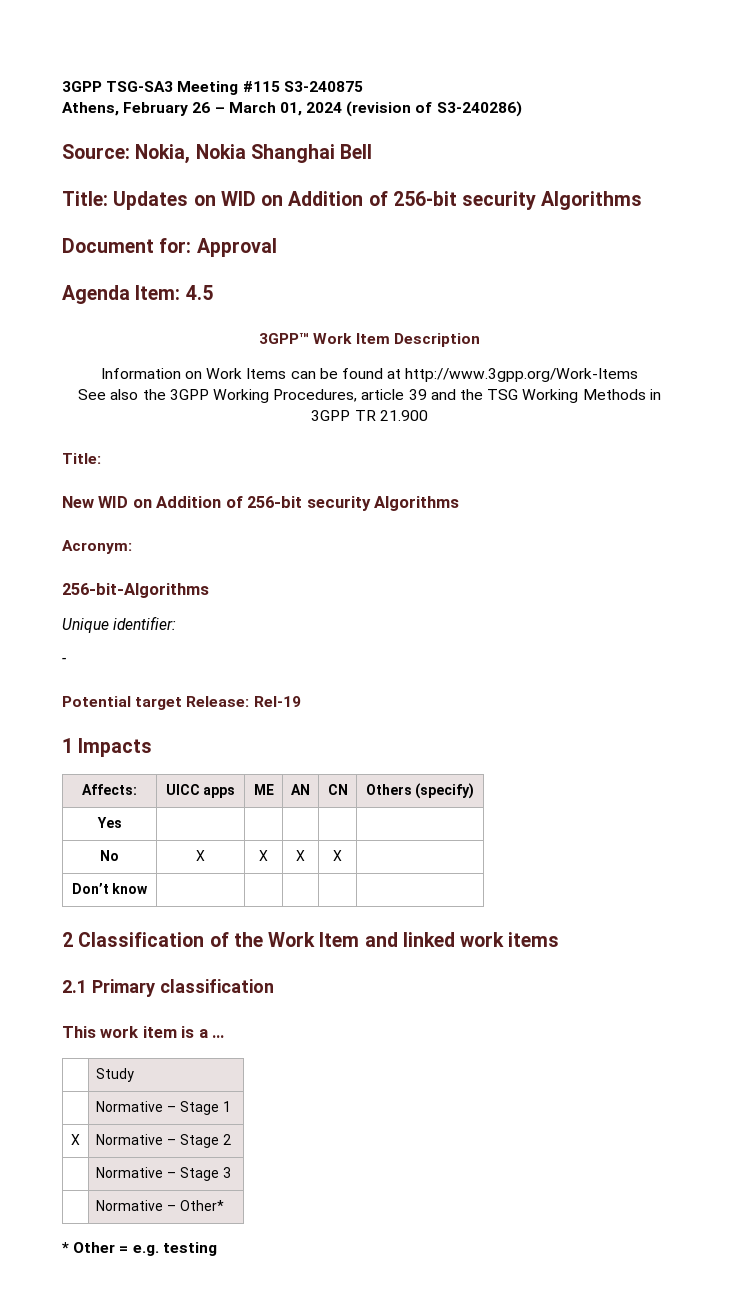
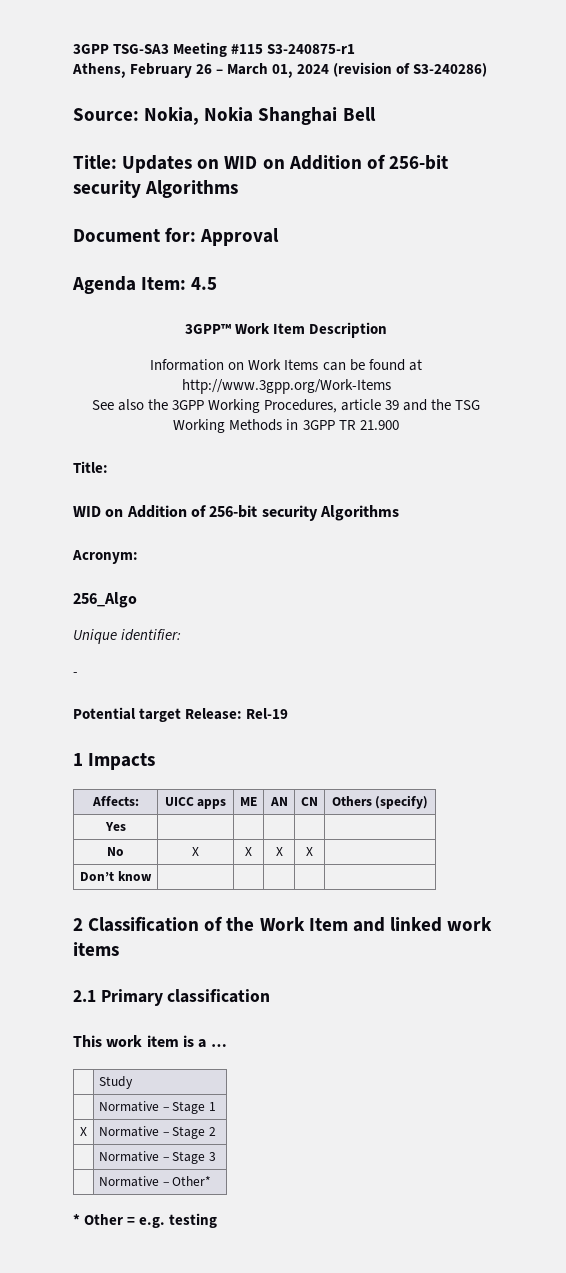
- 3GPP TSG-SA3 Meeting #115 S3-240875
+ 3GPP TSG-SA3 Meeting #115 S3-240875-r1
  See also the 3GPP Working Procedures, article 39 and the TSG Working Methods in 3GPP TR 21.900
  Title:
- New WID on Addition of 256-bit security Algorithms
+ WID on Addition of 256-bit security Algorithms
- 256-bit-Algorithms
+ 256_Algo

